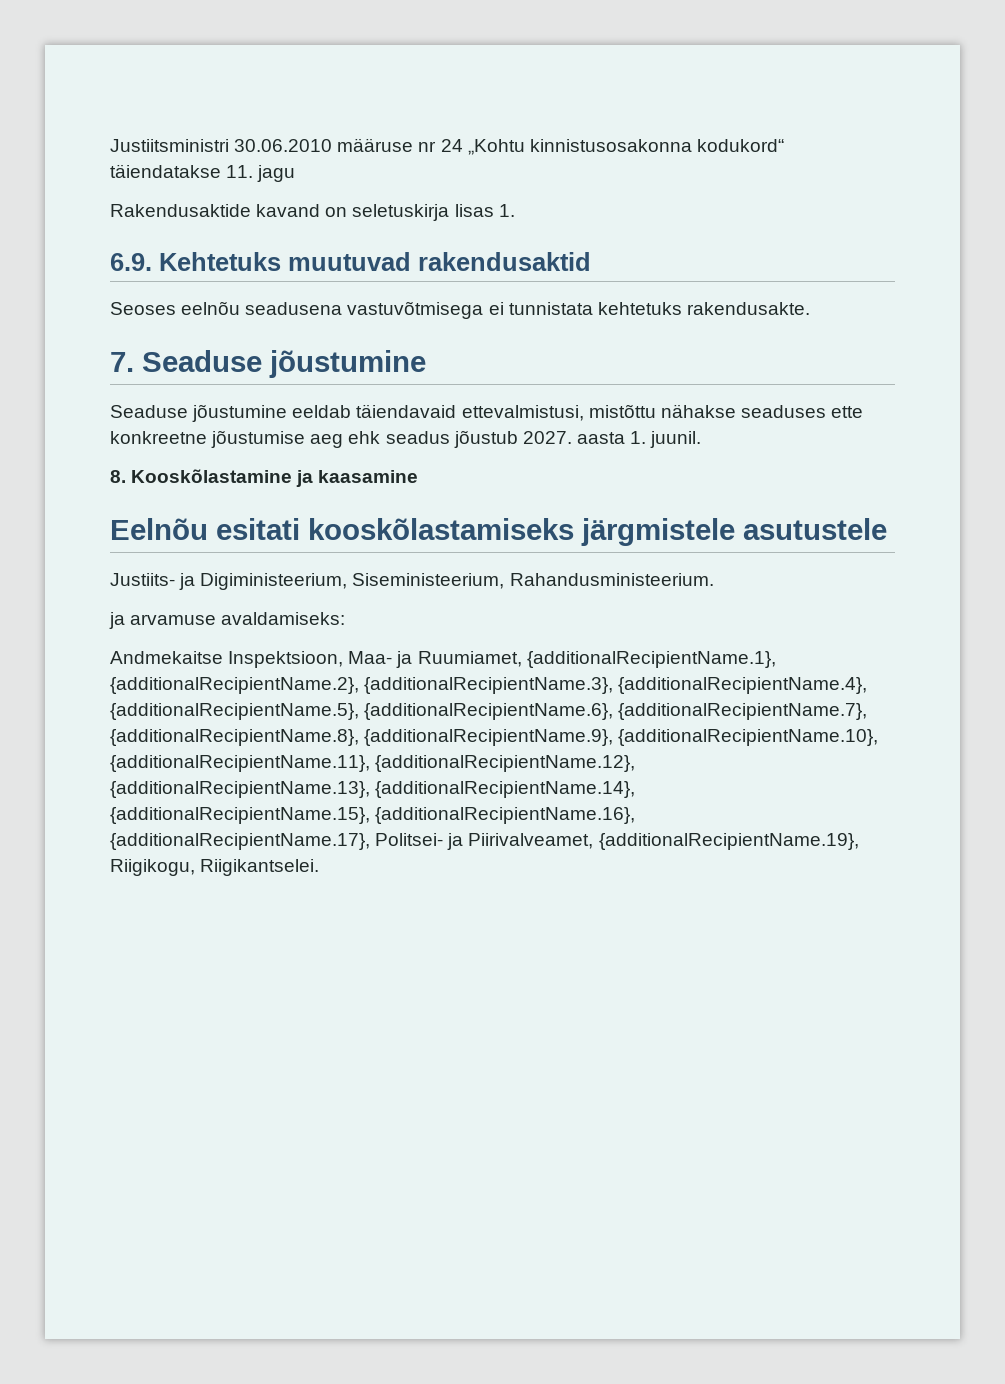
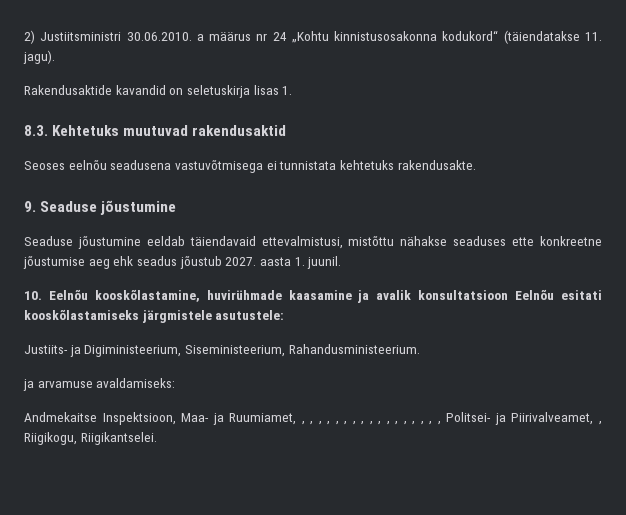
- Justiitsministri 30.06.2010 määruse nr 24 „Kohtu kinnistusosakonna kodukord“ täiendatakse 11. jagu
+ 2) Justiitsministri 30.06.2010. a määrus nr 24 „Kohtu kinnistusosakonna kodukord“ (täiendatakse 11. jagu).
- Rakendusaktide kavand on seletuskirja lisas 1.
+ Rakendusaktide kavandid on seletuskirja lisas 1.
- 6.9. Kehtetuks muutuvad rakendusaktid
+ 8.3. Kehtetuks muutuvad rakendusaktid
- 7. Seaduse jõustumine
+ 9. Seaduse jõustumine
- 8. Kooskõlastamine ja kaasamine
- Eelnõu esitati kooskõlastamiseks järgmistele asutustele
+ 10. Eelnõu kooskõlastamine, huvirühmade kaasamine ja avalik konsultatsioon Eelnõu esitati kooskõlastamiseks järgmistele asutustele:
- Andmekaitse Inspektsioon, Maa- ja Ruumiamet, {additionalRecipientName.1}, {additionalRecipientName.2}, {additionalRecipientName.3}, {additionalRecipientName.4}, {additionalRecipientName.5}, {additionalRecipientName.6}, {additionalRecipientName.7}, {additionalRecipientName.8}, {additionalRecipientName.9}, {additionalRecipientName.10}, {additionalRecipientName.11}, {additionalRecipientName.12}, {additionalRecipientName.13}, {additionalRecipientName.14}, {additionalRecipientName.15}, {additionalRecipientName.16}, {additionalRecipientName.17}, Politsei- ja Piirivalveamet, {additionalRecipientName.19}, Riigikogu, Riigikantselei.
+ Andmekaitse Inspektsioon, Maa- ja Ruumiamet, , , , , , , , , , , , , , , , , , Politsei- ja Piirivalveamet, , Riigikogu, Riigikantselei.

